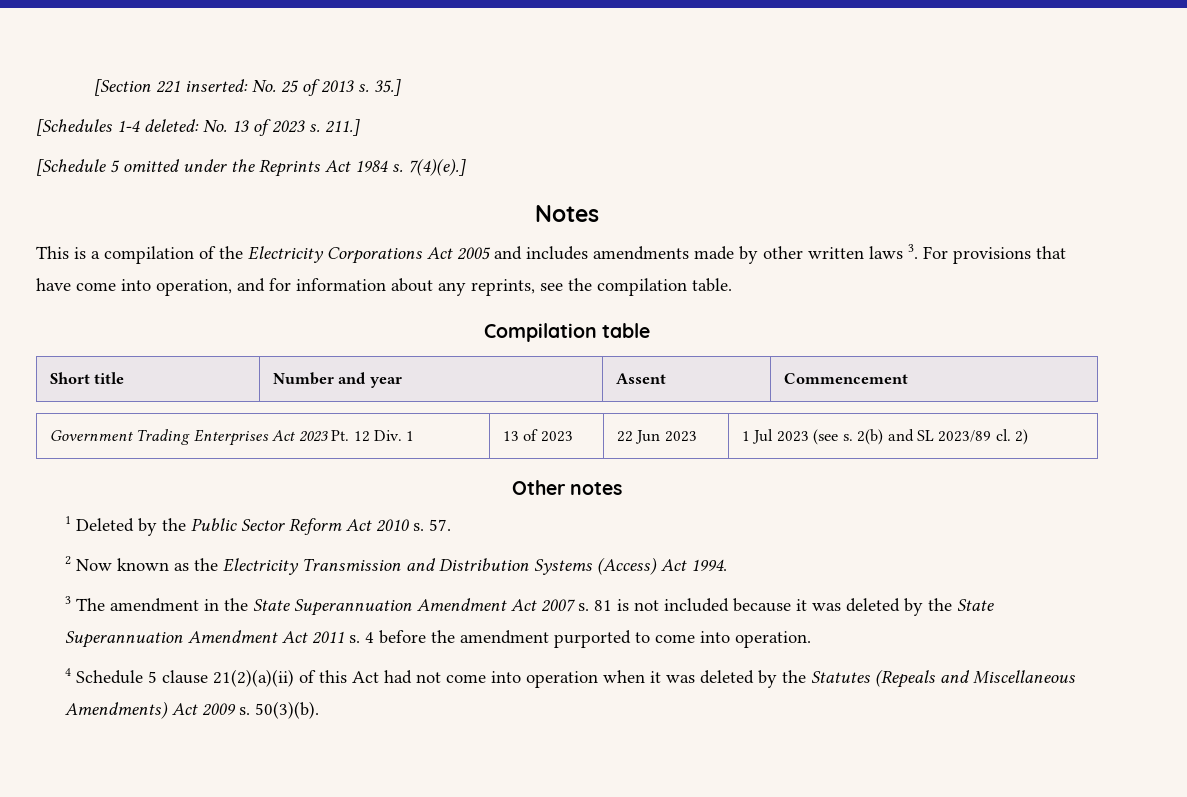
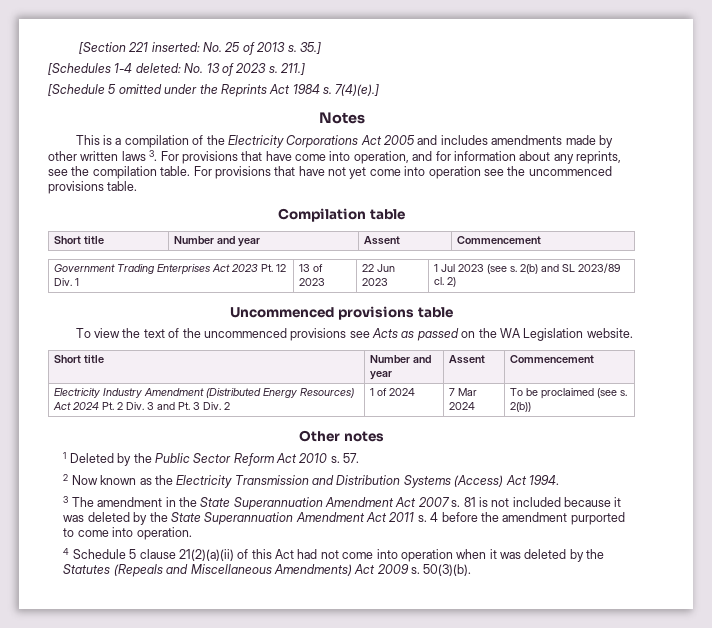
+ For provisions that have not yet come into operation see the uncommenced provisions table.
+ Uncommenced provisions table
+ To view the text of the uncommenced provisions see Acts as passed on the WA Legislation website.
+ Short title | Number and year | Assent | Commencement
+ Electricity Industry Amendment (Distributed Energy Resources) Act 2024 Pt. 2 Div. 3 and Pt. 3 Div. 2 | 1 of 2024 | 7 Mar 2024 | To be proclaimed (see s. 2(b))

